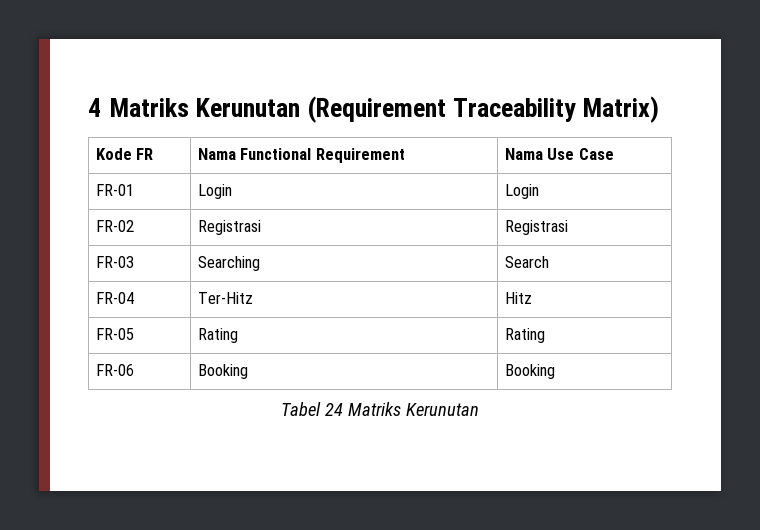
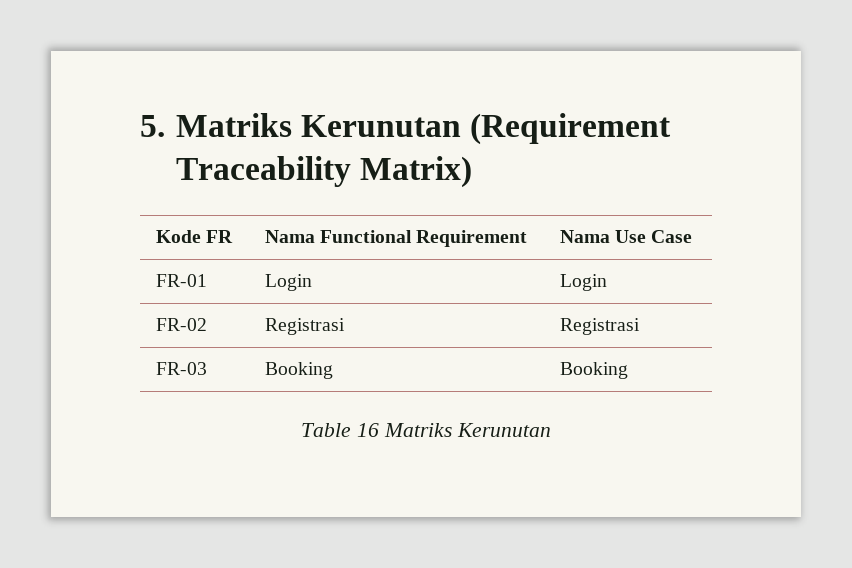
- 4 Matriks Kerunutan (Requirement Traceability Matrix)
+ 5. Matriks Kerunutan (Requirement Traceability Matrix)
- FR-03 | Searching | Search
- FR-04 | Ter-Hitz | Hitz
- FR-05 | Rating | Rating
- FR-06 | Booking | Booking
+ FR-03 | Booking | Booking
- Tabel 24 Matriks Kerunutan
+ Table 16 Matriks Kerunutan

